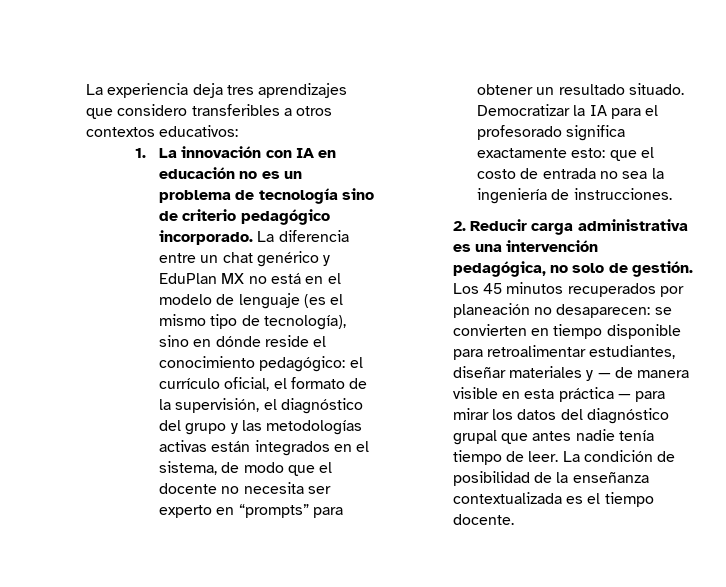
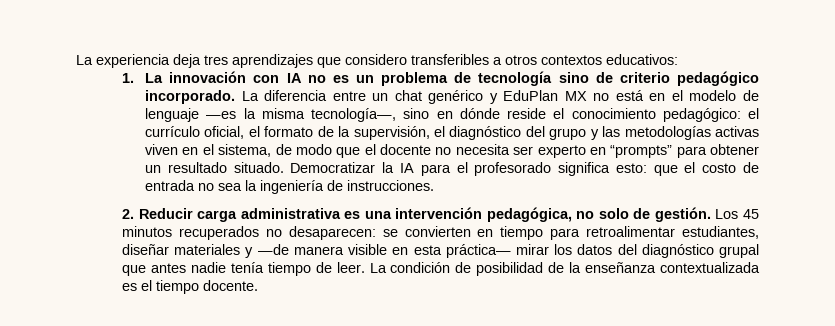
- 1. La innovación con IA en educación no es un problema de tecnología sino de criterio pedagógico incorporado.
+ 1. La innovación con IA no es un problema de tecnología sino de criterio pedagógico incorporado.
- La diferencia entre un chat genérico y EduPlan MX no está en el modelo de lenguaje (es el mismo tipo de tecnología), sino en dónde reside el conocimiento pedagógico: el currículo oficial, el formato de la supervisión, el diagnóstico del grupo y las metodologías activas están integrados en el sistema, de modo que el docente no necesita ser experto en “prompts” para obtener un resultado situado.
+ La diferencia entre un chat genérico y EduPlan MX no está en el modelo de lenguaje —es la misma tecnología—, sino en dónde reside el conocimiento pedagógico: el currículo oficial, el formato de la supervisión, el diagnóstico del grupo y las metodologías activas viven en el sistema, de modo que el docente no necesita ser experto en “prompts” para obtener un resultado situado.
- Democratizar la IA para el profesorado significa exactamente esto: que el costo de entrada no sea la ingeniería de instrucciones.
+ Democratizar la IA para el profesorado significa esto: que el costo de entrada no sea la ingeniería de instrucciones.
- Los 45 minutos recuperados por planeación no desaparecen: se convierten en tiempo disponible para retroalimentar estudiantes, diseñar materiales y — de manera visible en esta práctica — para mirar los datos del diagnóstico grupal que antes nadie tenía tiempo de leer.
+ Los 45 minutos recuperados no desaparecen: se convierten en tiempo para retroalimentar estudiantes, diseñar materiales y —de manera visible en esta práctica— mirar los datos del diagnóstico grupal que antes nadie tenía tiempo de leer.

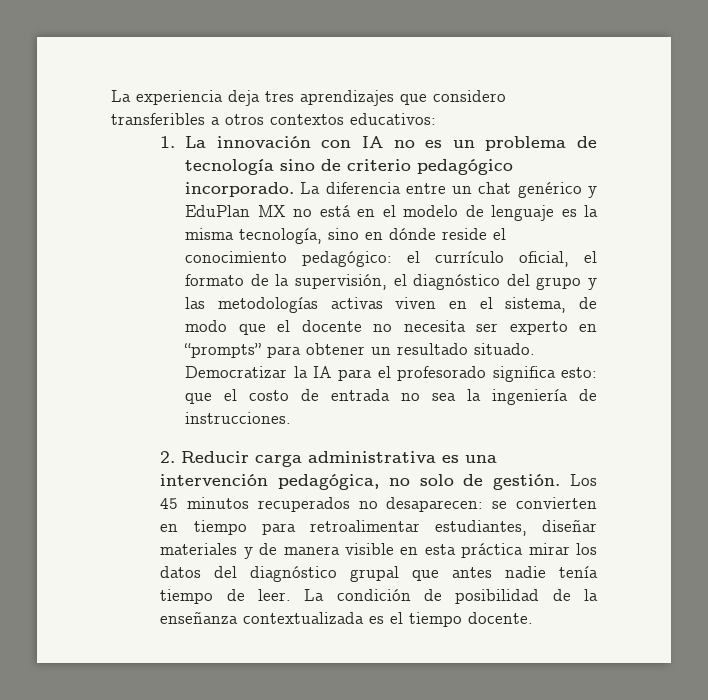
- La diferencia entre un chat genérico y EduPlan MX no está en el modelo de lenguaje —es la misma tecnología—, sino en dónde reside el conocimiento pedagógico:
+ La diferencia entre un chat genérico y EduPlan MX no está en el modelo de lenguaje es la misma tecnología, sino en dónde reside el conocimiento pedagógico:
- Los 45 minutos recuperados no desaparecen: se convierten en tiempo para retroalimentar estudiantes, diseñar materiales y —de manera visible en esta práctica— mirar los datos del diagnóstico grupal que antes nadie tenía tiempo de leer.
+ Los 45 minutos recuperados no desaparecen: se convierten en tiempo para retroalimentar estudiantes, diseñar materiales y de manera visible en esta práctica mirar los datos del diagnóstico grupal que antes nadie tenía tiempo de leer.

